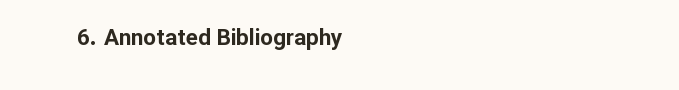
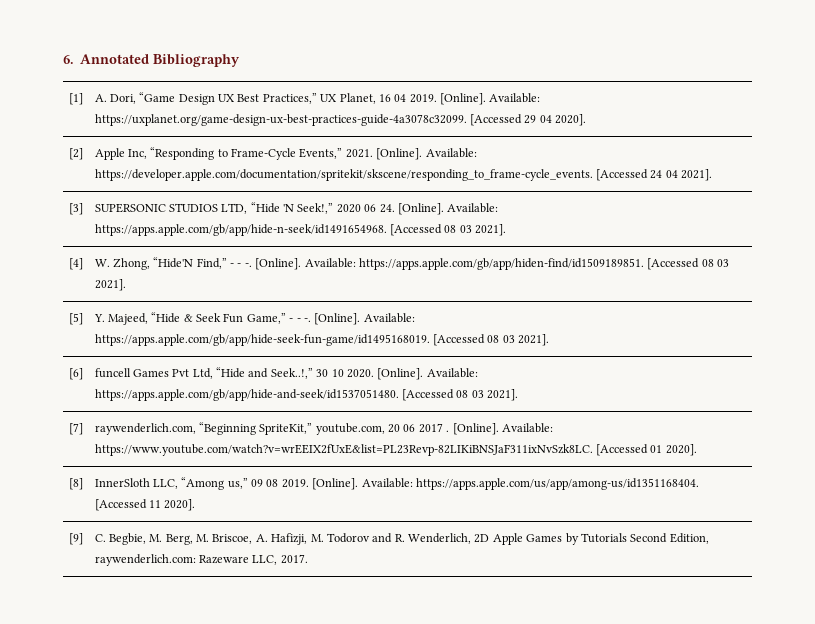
+ [1] | A. Dori, “Game Design UX Best Practices,” UX Planet, 16 04 2019. [Online]. Available: https://uxplanet.org/game-design-ux-best-practices-guide-4a3078c32099. [Accessed 29 04 2020].
+ [2] | Apple Inc, “Responding to Frame-Cycle Events,” 2021. [Online]. Available: https://developer.apple.com/documentation/spritekit/skscene/responding_to_frame-cycle_events. [Accessed 24 04 2021].
+ [3] | SUPERSONIC STUDIOS LTD, “Hide 'N Seek!,” 2020 06 24. [Online]. Available: https://apps.apple.com/gb/app/hide-n-seek/id1491654968. [Accessed 08 03 2021].
+ [4] | W. Zhong, “Hide'N Find,” - - -. [Online]. Available: https://apps.apple.com/gb/app/hiden-find/id1509189851. [Accessed 08 03 2021].
+ [5] | Y. Majeed, “Hide & Seek Fun Game,” - - -. [Online]. Available: https://apps.apple.com/gb/app/hide-seek-fun-game/id1495168019. [Accessed 08 03 2021].
+ [6] | funcell Games Pvt Ltd, “Hide and Seek..!,” 30 10 2020. [Online]. Available: https://apps.apple.com/gb/app/hide-and-seek/id1537051480. [Accessed 08 03 2021].
+ [7] | raywenderlich.com, “Beginning SpriteKit,” youtube.com, 20 06 2017 . [Online]. Available: https://www.youtube.com/watch?v=wrEEIX2fUxE&list=PL23Revp-82LIKiBNSJaF311ixNvSzk8LC. [Accessed 01 2020].
+ [8] | InnerSloth LLC, “Among us,” 09 08 2019. [Online]. Available: https://apps.apple.com/us/app/among-us/id1351168404. [Accessed 11 2020].
+ [9] | C. Begbie, M. Berg, M. Briscoe, A. Hafizji, M. Todorov and R. Wenderlich, 2D Apple Games by Tutorials Second Edition, raywenderlich.com: Razeware LLC, 2017.

